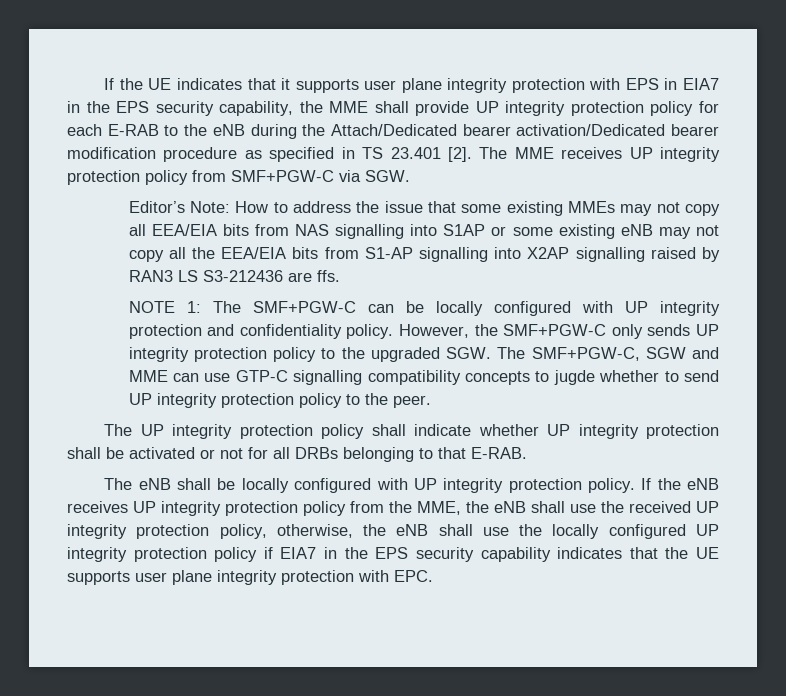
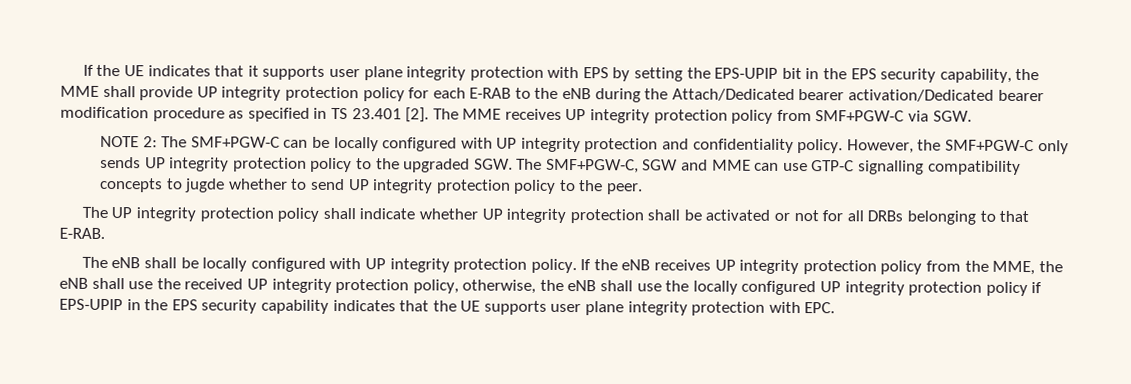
- If the UE indicates that it supports user plane integrity protection with EPS in EIA7 in the EPS security capability, the MME shall provide UP integrity protection policy for each E-RAB to the eNB during the Attach/Dedicated bearer activation/Dedicated bearer modification procedure as specified in TS 23.401 [2].
+ If the UE indicates that it supports user plane integrity protection with EPS by setting the EPS-UPIP bit in the EPS security capability, the MME shall provide UP integrity protection policy for each E-RAB to the eNB during the Attach/Dedicated bearer activation/Dedicated bearer modification procedure as specified in TS 23.401 [2].
- Editor’s Note: How to address the issue that some existing MMEs may not copy all EEA/EIA bits from NAS signalling into S1AP or some existing eNB may not copy all the EEA/EIA bits from S1-AP signalling into X2AP signalling raised by RAN3 LS S3-212436 are ffs.
- NOTE 1: The SMF+PGW-C can be locally configured with UP integrity protection and confidentiality policy.
+ NOTE 2: The SMF+PGW-C can be locally configured with UP integrity protection and confidentiality policy.
- If the eNB receives UP integrity protection policy from the MME, the eNB shall use the received UP integrity protection policy, otherwise, the eNB shall use the locally configured UP integrity protection policy if EIA7 in the EPS security capability indicates that the UE supports user plane integrity protection with EPC.
+ If the eNB receives UP integrity protection policy from the MME, the eNB shall use the received UP integrity protection policy, otherwise, the eNB shall use the locally configured UP integrity protection policy if EPS-UPIP in the EPS security capability indicates that the UE supports user plane integrity protection with EPC.

